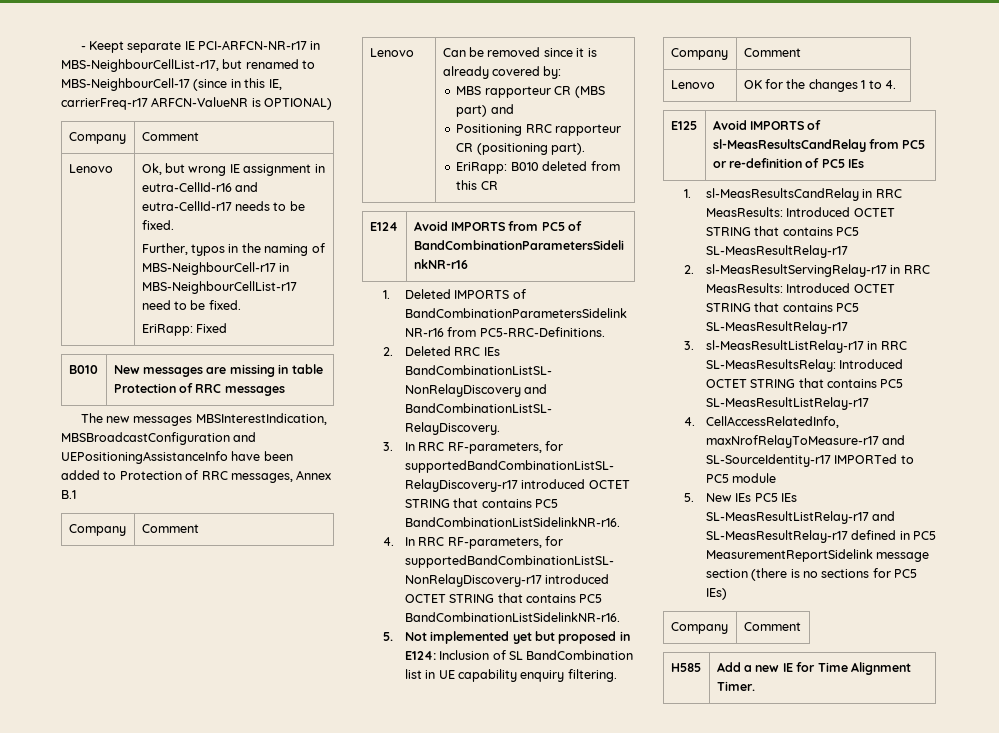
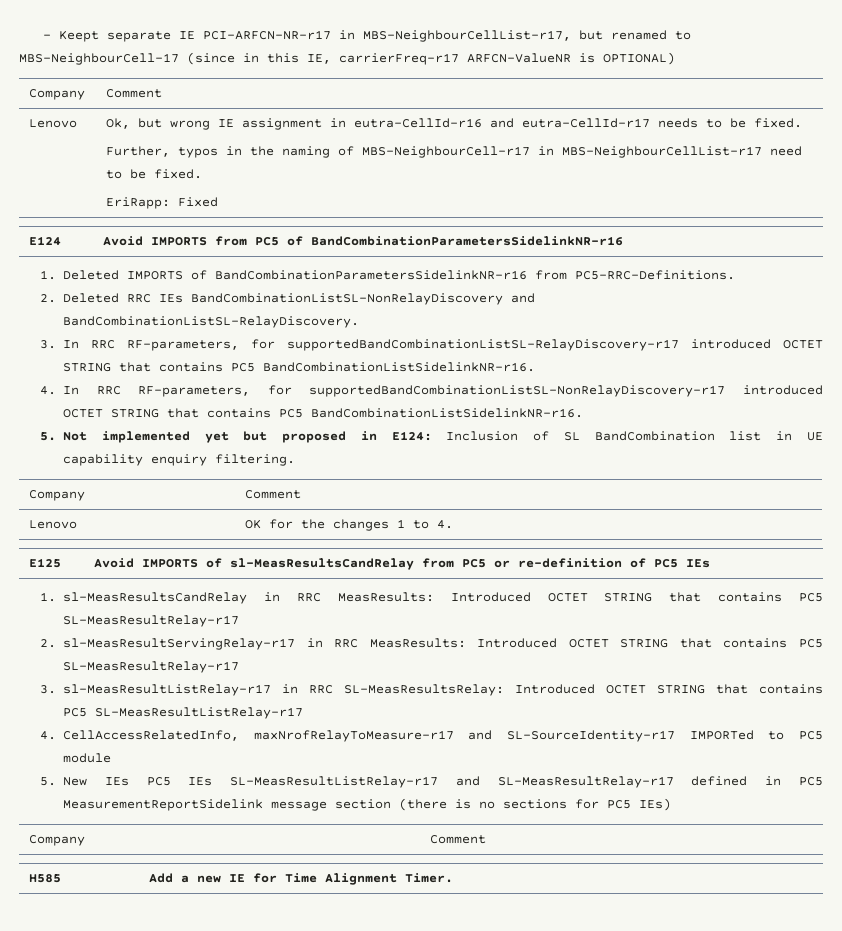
- B010 | New messages are missing in table Protection of RRC messages
- The new messages MBSInterestIndication, MBSBroadcastConfiguration and UEPositioningAssistanceInfo have been added to Protection of RRC messages, Annex B.1
- Company | Comment
- Lenovo | Can be removed since it is already covered by:
- MBS rapporteur CR (MBS part) and
- Positioning RRC rapporteur CR (positioning part).
- EriRapp: B010 deleted from this CR

